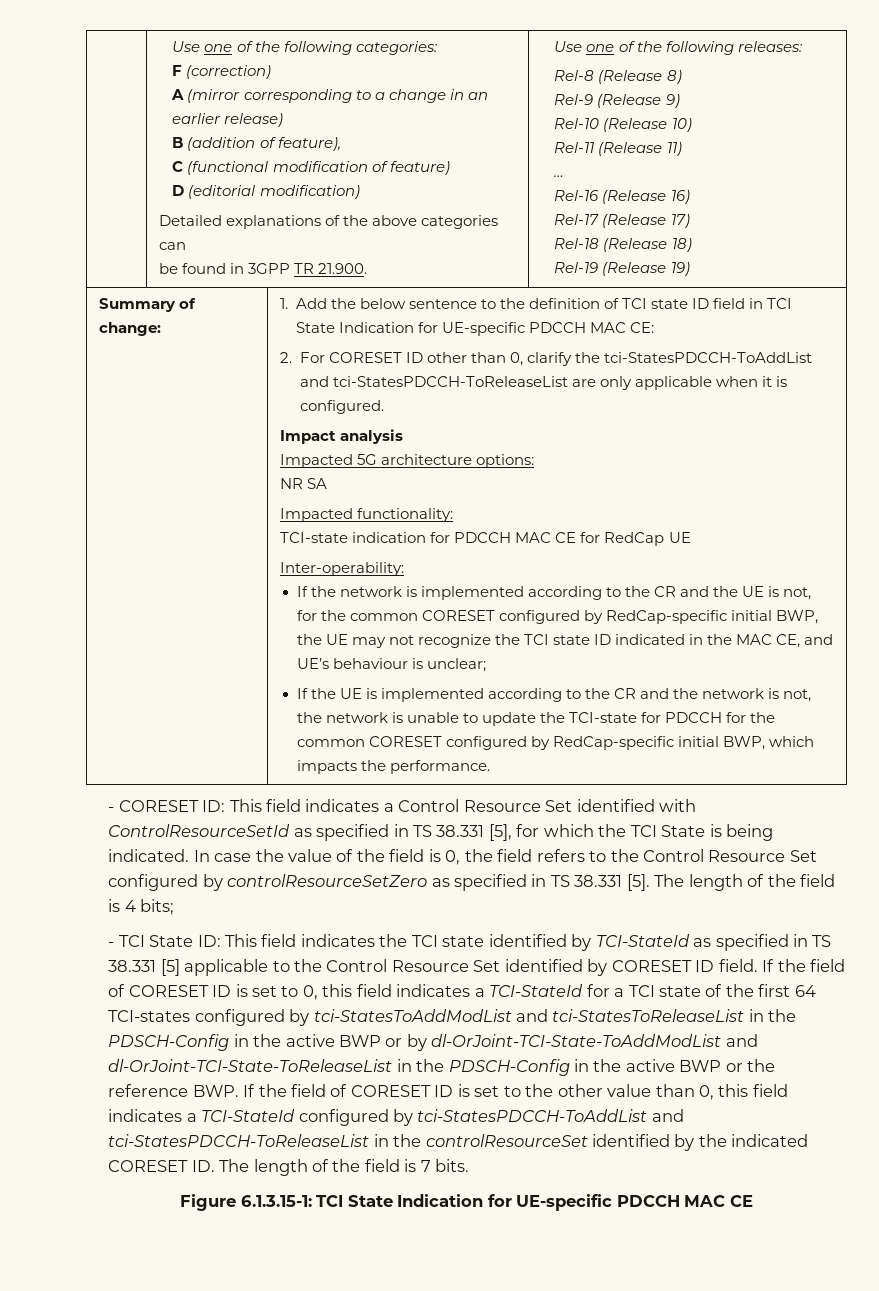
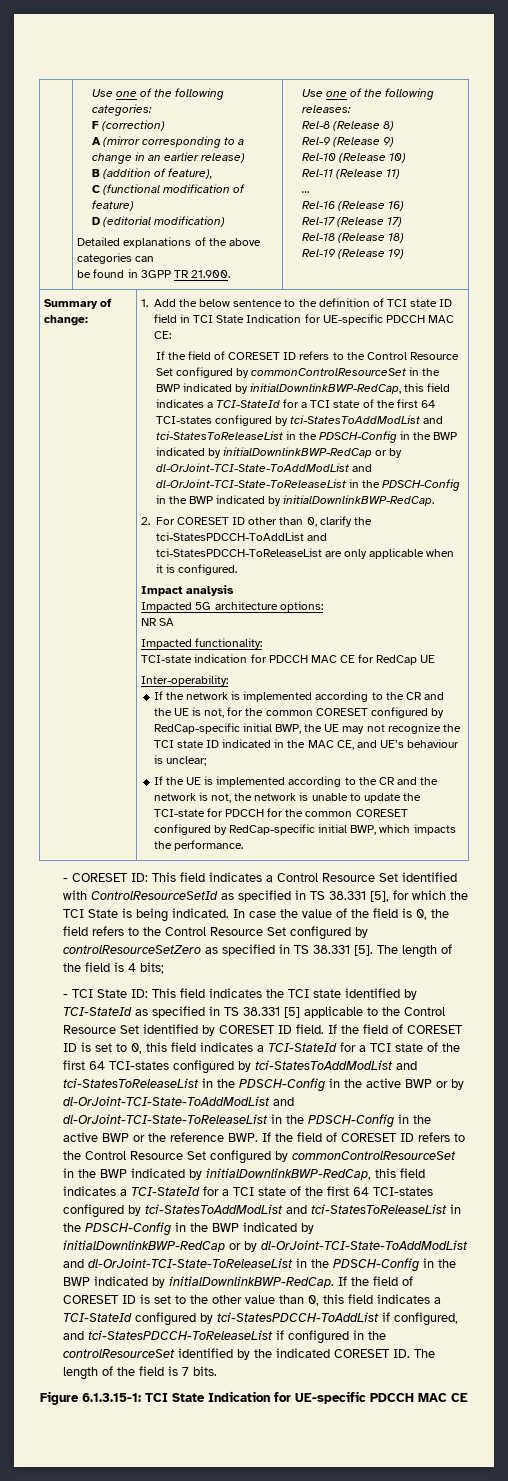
  1. Add the below sentence to the definition of TCI state ID field in TCI State Indication for UE-specific PDCCH MAC CE:
+ If the field of CORESET ID refers to the Control Resource Set configured by commonControlResourceSet in the BWP indicated by initialDownlinkBWP-RedCap, this field indicates a TCI-StateId for a TCI state of the first 64 TCI-states configured by tci-StatesToAddModList and tci-StatesToReleaseList in the PDSCH-Config in the BWP indicated by initialDownlinkBWP-RedCap or by dl-OrJoint-TCI-State-ToAddModList and dl-OrJoint-TCI-State-ToReleaseList in the PDSCH-Config in the BWP indicated by initialDownlinkBWP-RedCap.
- If the field of CORESET ID is set to 0, this field indicates a TCI-StateId for a TCI state of the first 64 TCI-states configured by tci-StatesToAddModList and tci-StatesToReleaseList in the PDSCH-Config in the active BWP or by dl-OrJoint-TCI-State-ToAddModList and dl-OrJoint-TCI-State-ToReleaseList in the PDSCH-Config in the active BWP or the reference BWP. If the field of CORESET ID is set to the other value than 0, this field indicates a TCI-StateId configured by tci-StatesPDCCH-ToAddList and tci-StatesPDCCH-ToReleaseList in the controlResourceSet identified by the indicated CORESET ID. The length of the field is 7 bits.
+ If the field of CORESET ID is set to 0, this field indicates a TCI-StateId for a TCI state of the first 64 TCI-states configured by tci-StatesToAddModList and tci-StatesToReleaseList in the PDSCH-Config in the active BWP or by dl-OrJoint-TCI-State-ToAddModList and dl-OrJoint-TCI-State-ToReleaseList in the PDSCH-Config in the active BWP or the reference BWP. If the field of CORESET ID refers to the Control Resource Set configured by commonControlResourceSet in the BWP indicated by initialDownlinkBWP-RedCap, this field indicates a TCI-StateId for a TCI state of the first 64 TCI-states configured by tci-StatesToAddModList and tci-StatesToReleaseList in the PDSCH-Config in the BWP indicated by initialDownlinkBWP-RedCap or by dl-OrJoint-TCI-State-ToAddModList and dl-OrJoint-TCI-State-ToReleaseList in the PDSCH-Config in the BWP indicated by initialDownlinkBWP-RedCap. If the field of CORESET ID is set to the other value than 0, this field indicates a TCI-StateId configured by tci-StatesPDCCH-ToAddList if configured, and tci-StatesPDCCH-ToReleaseList if configured in the controlResourceSet identified by the indicated CORESET ID. The length of the field is 7 bits.

